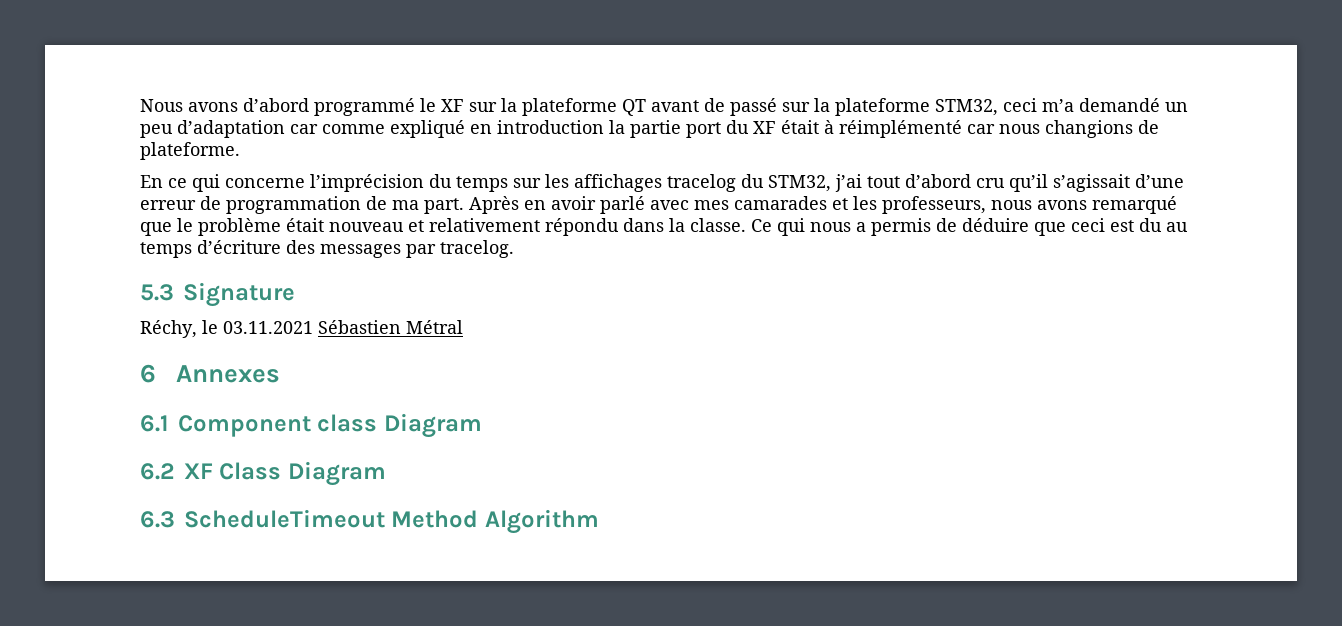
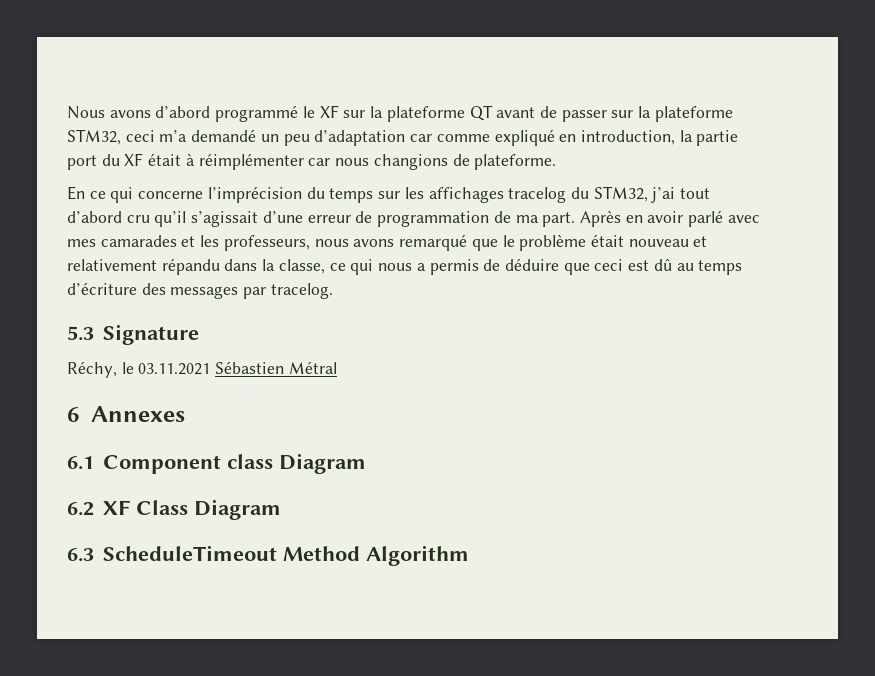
- Nous avons d’abord programmé le XF sur la plateforme QT avant de passé sur la plateforme STM32, ceci m’a demandé un peu d’adaptation car comme expliqué en introduction la partie port du XF était à réimplémenté car nous changions de plateforme.
+ Nous avons d’abord programmé le XF sur la plateforme QT avant de passer sur la plateforme STM32, ceci m’a demandé un peu d’adaptation car comme expliqué en introduction, la partie port du XF était à réimplémenter car nous changions de plateforme.
- Après en avoir parlé avec mes camarades et les professeurs, nous avons remarqué que le problème était nouveau et relativement répondu dans la classe. Ce qui nous a permis de déduire que ceci est du au temps d’écriture des messages par tracelog.
+ Après en avoir parlé avec mes camarades et les professeurs, nous avons remarqué que le problème était nouveau et relativement répandu dans la classe, ce qui nous a permis de déduire que ceci est dû au temps d’écriture des messages par tracelog.

